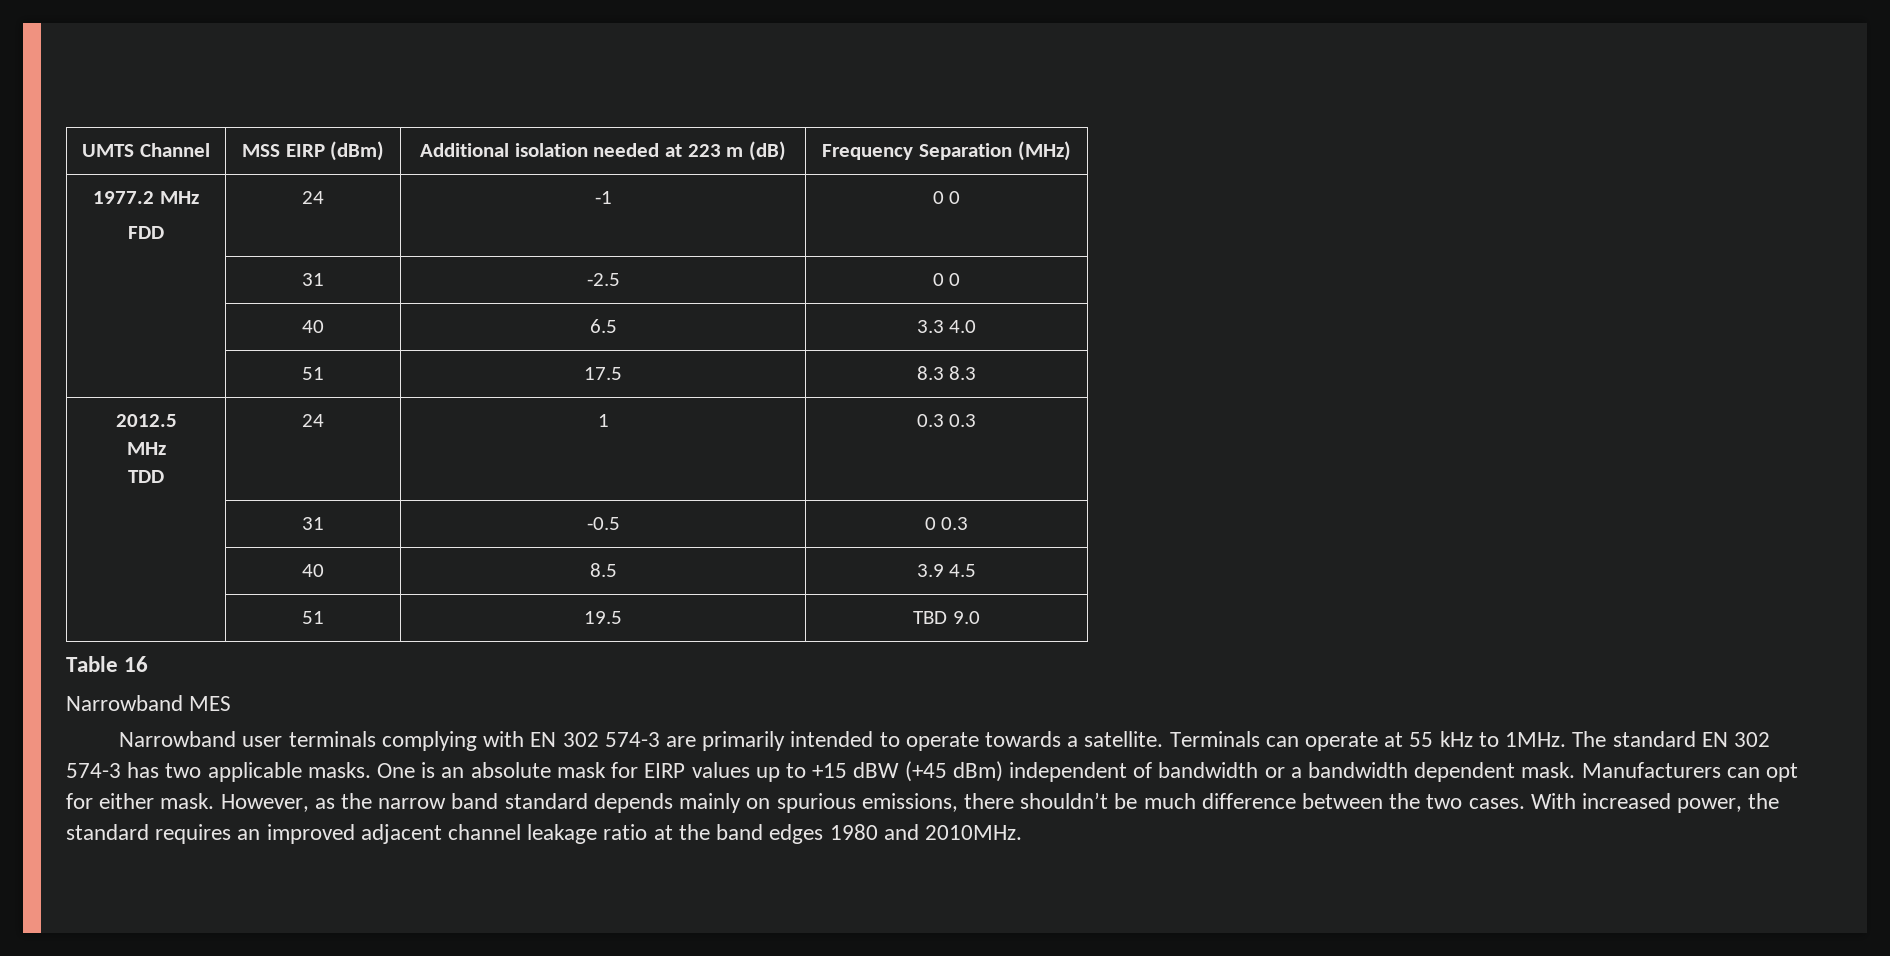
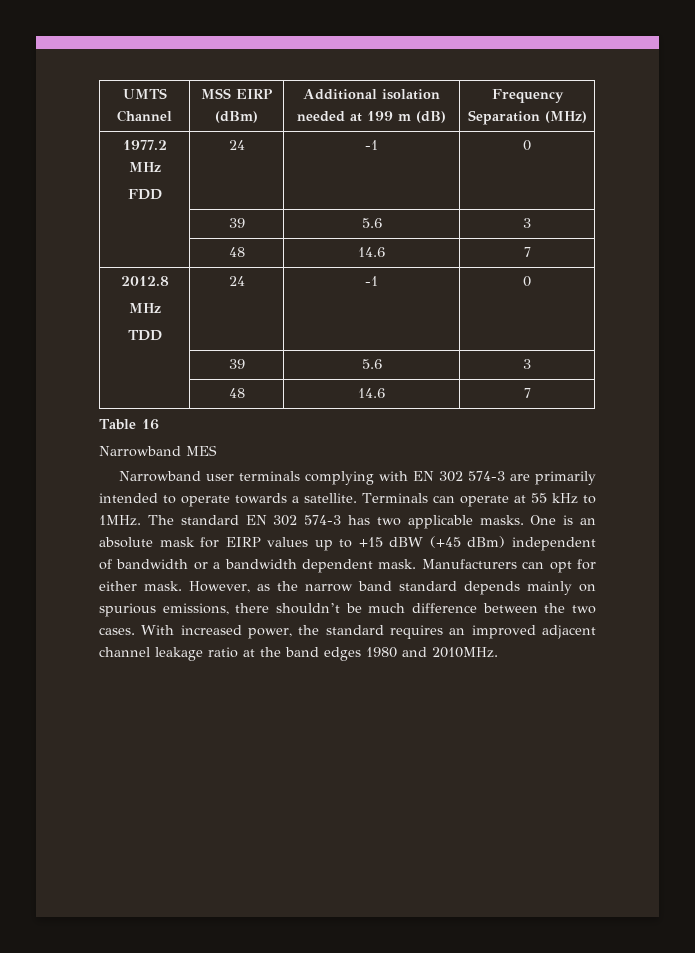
- UMTS Channel | MSS EIRP (dBm) | Additional isolation needed at 223 m (dB) | Frequency Separation (MHz)
+ UMTS Channel | MSS EIRP (dBm) | Additional isolation needed at 199 m (dB) | Frequency Separation (MHz)
  1977.2 MHz
- FDD | 24 | -1 | 0 0
- | 31 | -2.5 | 0 0
- | 40 | 6.5 | 3.3 4.0
- | 51 | 17.5 | 8.3 8.3
- 2012.5
+ FDD | 24 | -1 | 0
+ | 39 | 5.6 | 3
+ | 48 | 14.6 | 7
+ 2012.8
  MHz
- TDD | 24 | 1 | 0.3 0.3
- | 31 | -0.5 | 0 0.3
- | 40 | 8.5 | 3.9 4.5
- | 51 | 19.5 | TBD 9.0
+ TDD | 24 | -1 | 0
+ | 39 | 5.6 | 3
+ | 48 | 14.6 | 7

